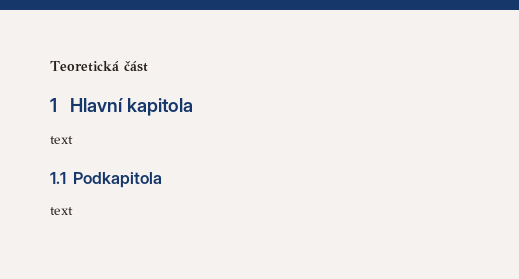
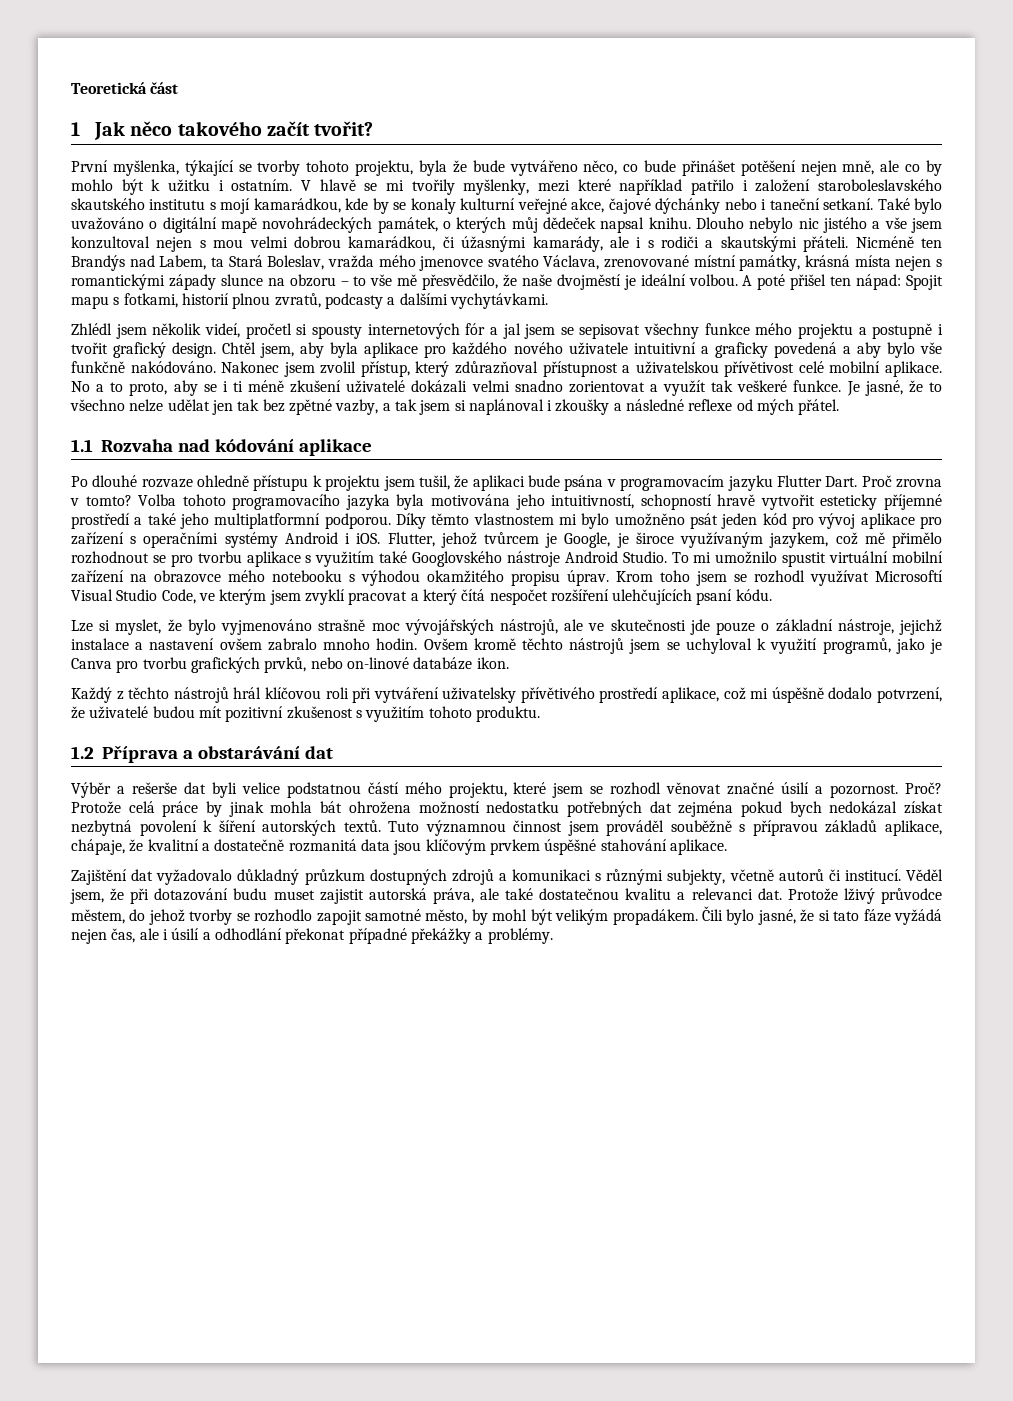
- 1 Hlavní kapitola
- text
- 1.1 Podkapitola
- text
+ 1 Jak něco takového začít tvořit?
+ První myšlenka, týkající se tvorby tohoto projektu, byla že bude vytvářeno něco, co bude přinášet potěšení nejen mně, ale co by mohlo být k užitku i ostatním. V hlavě se mi tvořily myšlenky, mezi které například patřilo i založení staroboleslavského skautského institutu s mojí kamarádkou, kde by se konaly kulturní veřejné akce, čajové dýchánky nebo i taneční setkaní. Také bylo uvažováno o digitální mapě novohrádeckých památek, o kterých můj dědeček napsal knihu. Dlouho nebylo nic jistého a vše jsem konzultoval nejen s mou velmi dobrou kamarádkou, či úžasnými kamarády, ale i s rodiči a skautskými přáteli. Nicméně ten Brandýs nad Labem, ta Stará Boleslav, vražda mého jmenovce svatého Václava, zrenovované místní památky, krásná místa nejen s romantickými západy slunce na obzoru – to vše mě přesvědčilo, že naše dvojměstí je ideální volbou. A poté přišel ten nápad: Spojit mapu s fotkami, historií plnou zvratů, podcasty a dalšími vychytávkami.
+ Zhlédl jsem několik videí, pročetl si spousty internetových fór a jal jsem se sepisovat všechny funkce mého projektu a postupně i tvořit grafický design. Chtěl jsem, aby byla aplikace pro každého nového uživatele intuitivní a graficky povedená a aby bylo vše funkčně nakódováno. Nakonec jsem zvolil přístup, který zdůrazňoval přístupnost a uživatelskou přívětivost celé mobilní aplikace. No a to proto, aby se i ti méně zkušení uživatelé dokázali velmi snadno zorientovat a využít tak veškeré funkce. Je jasné, že to všechno nelze udělat jen tak bez zpětné vazby, a tak jsem si naplánoval i zkoušky a následné reflexe od mých přátel.
+ 1.1 Rozvaha nad kódování aplikace
+ Po dlouhé rozvaze ohledně přístupu k projektu jsem tušil, že aplikaci bude psána v programovacím jazyku Flutter Dart. Proč zrovna v tomto? Volba tohoto programovacího jazyka byla motivována jeho intuitivností, schopností hravě vytvořit esteticky příjemné prostředí a také jeho multiplatformní podporou. Díky těmto vlastnostem mi bylo umožněno psát jeden kód pro vývoj aplikace pro zařízení s operačními systémy Android i iOS. Flutter, jehož tvůrcem je Google, je široce využívaným jazykem, což mě přimělo rozhodnout se pro tvorbu aplikace s využitím také Googlovského nástroje Android Studio. To mi umožnilo spustit virtuální mobilní zařízení na obrazovce mého notebooku s výhodou okamžitého propisu úprav. Krom toho jsem se rozhodl využívat Microsoftí Visual Studio Code, ve kterým jsem zvyklí pracovat a který čítá nespočet rozšíření ulehčujících psaní kódu.
+ Lze si myslet, že bylo vyjmenováno strašně moc vývojářských nástrojů, ale ve skutečnosti jde pouze o základní nástroje, jejichž instalace a nastavení ovšem zabralo mnoho hodin. Ovšem kromě těchto nástrojů jsem se uchyloval k využití programů, jako je Canva pro tvorbu grafických prvků, nebo on-linové databáze ikon.
+ Každý z těchto nástrojů hrál klíčovou roli při vytváření uživatelsky přívětivého prostředí aplikace, což mi úspěšně dodalo potvrzení, že uživatelé budou mít pozitivní zkušenost s využitím tohoto produktu.
+ 1.2 Příprava a obstarávání dat
+ Výběr a rešerše dat byli velice podstatnou částí mého projektu, které jsem se rozhodl věnovat značné úsilí a pozornost. Proč? Protože celá práce by jinak mohla bát ohrožena možností nedostatku potřebných dat zejména pokud bych nedokázal získat nezbytná povolení k šíření autorských textů. Tuto významnou činnost jsem prováděl souběžně s přípravou základů aplikace, chápaje, že kvalitní a dostatečně rozmanitá data jsou klíčovým prvkem úspěšné stahování aplikace.
+ Zajištění dat vyžadovalo důkladný průzkum dostupných zdrojů a komunikaci s různými subjekty, včetně autorů či institucí. Věděl jsem, že při dotazování budu muset zajistit autorská práva, ale také dostatečnou kvalitu a relevanci dat. Protože lživý průvodce městem, do jehož tvorby se rozhodlo zapojit samotné město, by mohl být velikým propadákem. Čili bylo jasné, že si tato fáze vyžádá nejen čas, ale i úsilí a odhodlání překonat případné překážky a problémy.

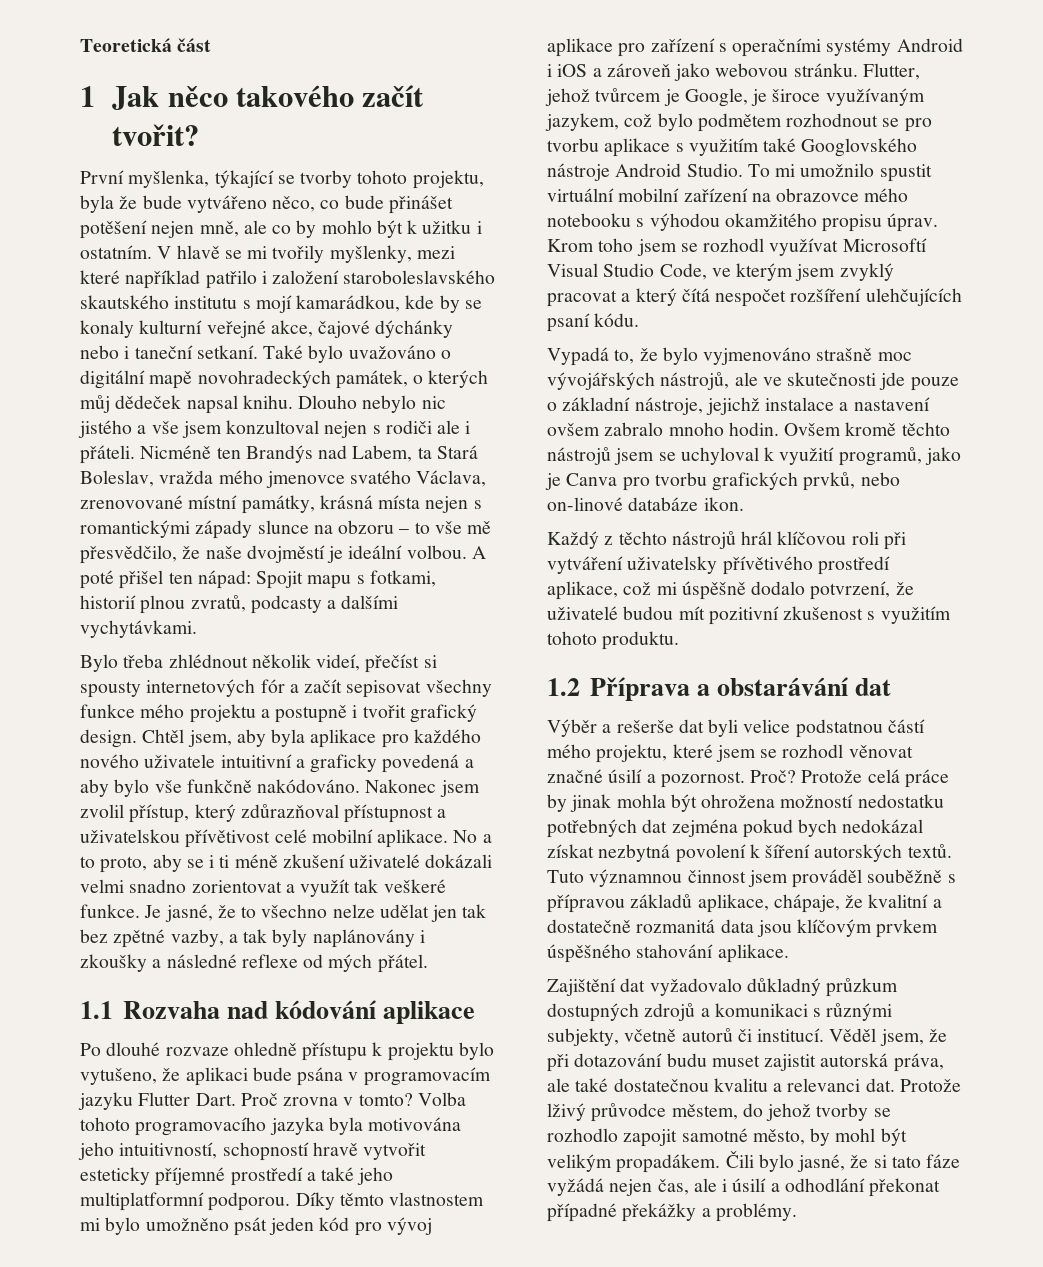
- Také bylo uvažováno o digitální mapě novohrádeckých památek, o kterých můj dědeček napsal knihu.
+ Také bylo uvažováno o digitální mapě novohradeckých památek, o kterých můj dědeček napsal knihu.
- Dlouho nebylo nic jistého a vše jsem konzultoval nejen s mou velmi dobrou kamarádkou, či úžasnými kamarády, ale i s rodiči a skautskými přáteli.
+ Dlouho nebylo nic jistého a vše jsem konzultoval nejen s rodiči ale i přáteli.
- Zhlédl jsem několik videí, pročetl si spousty internetových fór a jal jsem se sepisovat všechny funkce mého projektu a postupně i tvořit grafický design.
+ Bylo třeba zhlédnout několik videí, přečíst si spousty internetových fór a začít sepisovat všechny funkce mého projektu a postupně i tvořit grafický design.
- Je jasné, že to všechno nelze udělat jen tak bez zpětné vazby, a tak jsem si naplánoval i zkoušky a následné reflexe od mých přátel.
+ Je jasné, že to všechno nelze udělat jen tak bez zpětné vazby, a tak byly naplánovány i zkoušky a následné reflexe od mých přátel.
- Po dlouhé rozvaze ohledně přístupu k projektu jsem tušil, že aplikaci bude psána v programovacím jazyku Flutter Dart.
+ Po dlouhé rozvaze ohledně přístupu k projektu bylo vytušeno, že aplikaci bude psána v programovacím jazyku Flutter Dart.
- Díky těmto vlastnostem mi bylo umožněno psát jeden kód pro vývoj aplikace pro zařízení s operačními systémy Android i iOS.
+ Díky těmto vlastnostem mi bylo umožněno psát jeden kód pro vývoj aplikace pro zařízení s operačními systémy Android i iOS a zároveň jako webovou stránku.
- Flutter, jehož tvůrcem je Google, je široce využívaným jazykem, což mě přimělo rozhodnout se pro tvorbu aplikace s využitím také Googlovského nástroje Android Studio.
+ Flutter, jehož tvůrcem je Google, je široce využívaným jazykem, což bylo podmětem rozhodnout se pro tvorbu aplikace s využitím také Googlovského nástroje Android Studio.
- Krom toho jsem se rozhodl využívat Microsoftí Visual Studio Code, ve kterým jsem zvyklí pracovat a který čítá nespočet rozšíření ulehčujících psaní kódu.
+ Krom toho jsem se rozhodl využívat Microsoftí Visual Studio Code, ve kterým jsem zvyklý pracovat a který čítá nespočet rozšíření ulehčujících psaní kódu.
- Lze si myslet, že bylo vyjmenováno strašně moc vývojářských nástrojů, ale ve skutečnosti jde pouze o základní nástroje, jejichž instalace a nastavení ovšem zabralo mnoho hodin.
+ Vypadá to, že bylo vyjmenováno strašně moc vývojářských nástrojů, ale ve skutečnosti jde pouze o základní nástroje, jejichž instalace a nastavení ovšem zabralo mnoho hodin.
- Protože celá práce by jinak mohla bát ohrožena možností nedostatku potřebných dat zejména pokud bych nedokázal získat nezbytná povolení k šíření autorských textů.
+ Protože celá práce by jinak mohla být ohrožena možností nedostatku potřebných dat zejména pokud bych nedokázal získat nezbytná povolení k šíření autorských textů.
- Tuto významnou činnost jsem prováděl souběžně s přípravou základů aplikace, chápaje, že kvalitní a dostatečně rozmanitá data jsou klíčovým prvkem úspěšné stahování aplikace.
+ Tuto významnou činnost jsem prováděl souběžně s přípravou základů aplikace, chápaje, že kvalitní a dostatečně rozmanitá data jsou klíčovým prvkem úspěšného stahování aplikace.

